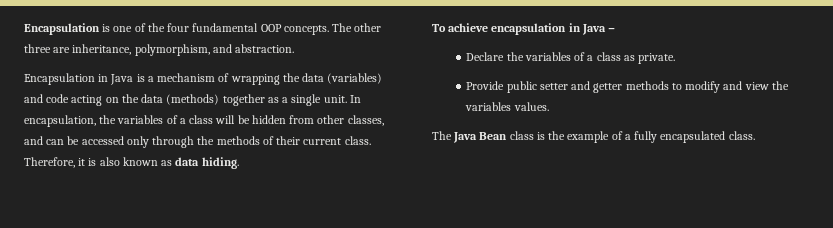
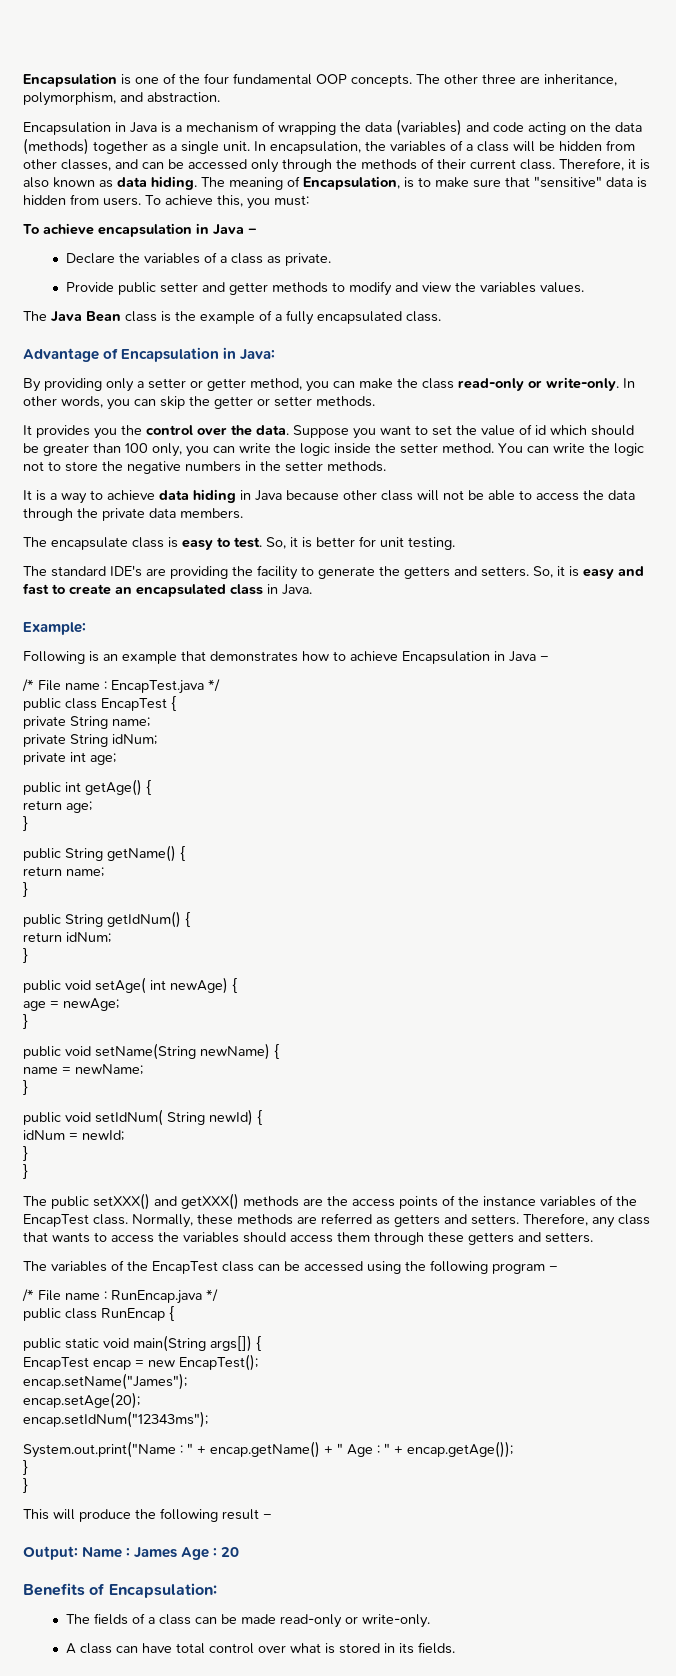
+ The meaning of Encapsulation, is to make sure that "sensitive" data is hidden from users. To achieve this, you must:
+ Advantage of Encapsulation in Java:
+ By providing only a setter or getter method, you can make the class read-only or write-only. In other words, you can skip the getter or setter methods.
+ It provides you the control over the data. Suppose you want to set the value of id which should be greater than 100 only, you can write the logic inside the setter method. You can write the logic not to store the negative numbers in the setter methods.
+ It is a way to achieve data hiding in Java because other class will not be able to access the data through the private data members.
+ The encapsulate class is easy to test. So, it is better for unit testing.
+ The standard IDE's are providing the facility to generate the getters and setters. So, it is easy and fast to create an encapsulated class in Java.
+ Example:
+ Following is an example that demonstrates how to achieve Encapsulation in Java −
+ /* File name : EncapTest.java */
+ public class EncapTest {
+ private String name;
+ private String idNum;
+ private int age;
+ public int getAge() {
+ return age;
+ }
+ public String getName() {
+ return name;
+ }
+ public String getIdNum() {
+ return idNum;
+ }
+ public void setAge( int newAge) {
+ age = newAge;
+ }
+ public void setName(String newName) {
+ name = newName;
+ }
+ public void setIdNum( String newId) {
+ idNum = newId;
+ }
+ }
+ The public setXXX() and getXXX() methods are the access points of the instance variables of the EncapTest class. Normally, these methods are referred as getters and setters. Therefore, any class that wants to access the variables should access them through these getters and setters.
+ The variables of the EncapTest class can be accessed using the following program −
+ /* File name : RunEncap.java */
+ public class RunEncap {
+ public static void main(String args[]) {
+ EncapTest encap = new EncapTest();
+ encap.setName("James");
+ encap.setAge(20);
+ encap.setIdNum("12343ms");
+ System.out.print("Name : " + encap.getName() + " Age : " + encap.getAge());
+ }
+ }
+ This will produce the following result −
+ Output: Name : James Age : 20
+ Benefits of Encapsulation:
+ The fields of a class can be made read-only or write-only.
+ A class can have total control over what is stored in its fields.

